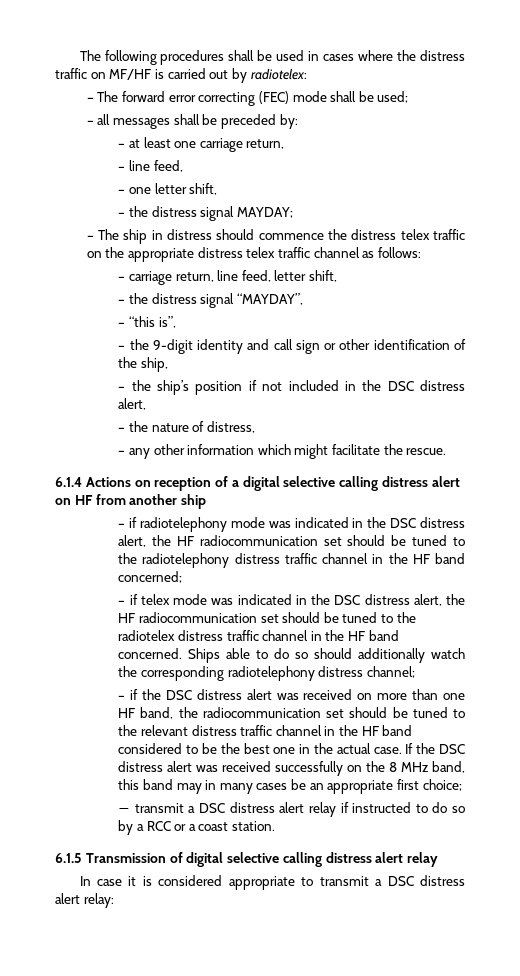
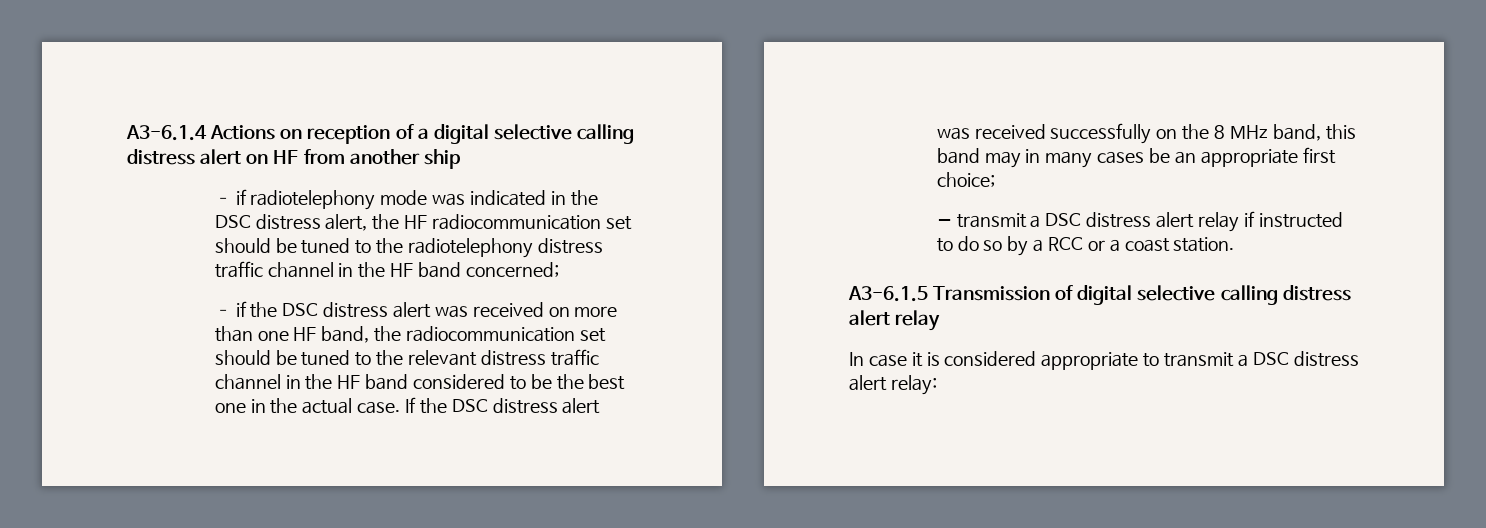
- The following procedures shall be used in cases where the distress traffic on MF/HF is carried out by radiotelex:
- – The forward error correcting (FEC) mode shall be used;
- – all messages shall be preceded by:
- – at least one carriage return,
- – line feed,
- – one letter shift,
- – the distress signal MAYDAY;
- – The ship in distress should commence the distress telex traffic on the appropriate distress telex traffic channel as follows:
- – carriage return, line feed, letter shift,
- – the distress signal “MAYDAY”,
- – “this is”,
- – the 9-digit identity and call sign or other identification of the ship,
- – the ship’s position if not included in the DSC distress alert,
- – the nature of distress,
- – any other information which might facilitate the rescue.
- 6.1.4 Actions on reception of a digital selective calling distress alert on HF from another ship
+ A3-6.1.4 Actions on reception of a digital selective calling distress alert on HF from another ship
- – if telex mode was indicated in the DSC distress alert, the HF radiocommunication set should be tuned to the radiotelex distress traffic channel in the HF band concerned. Ships able to do so should additionally watch the corresponding radiotelephony distress channel;
- 6.1.5 Transmission of digital selective calling distress alert relay
+ A3-6.1.5 Transmission of digital selective calling distress alert relay

